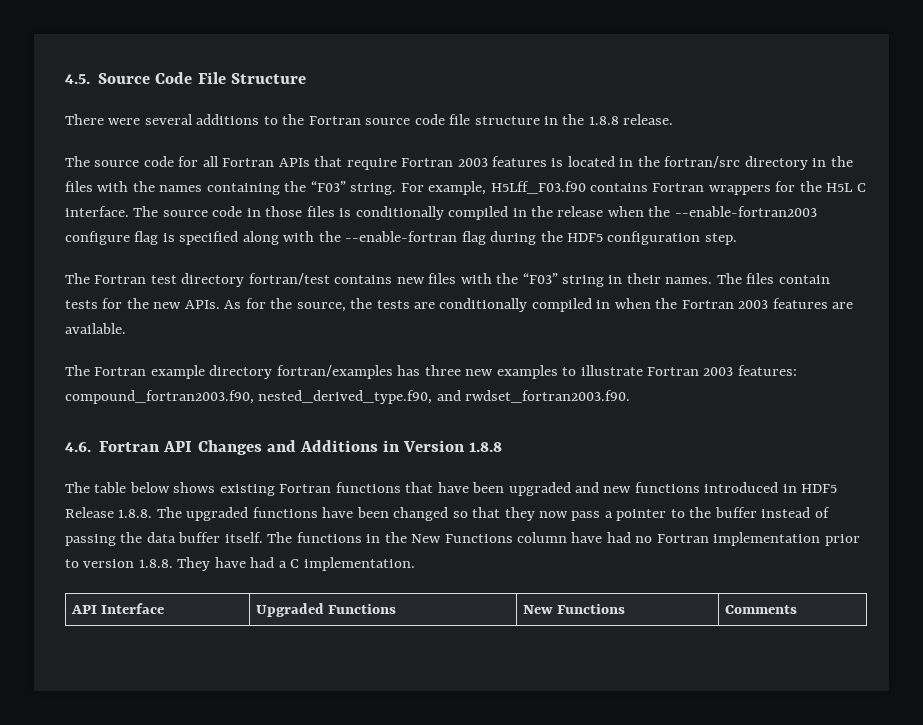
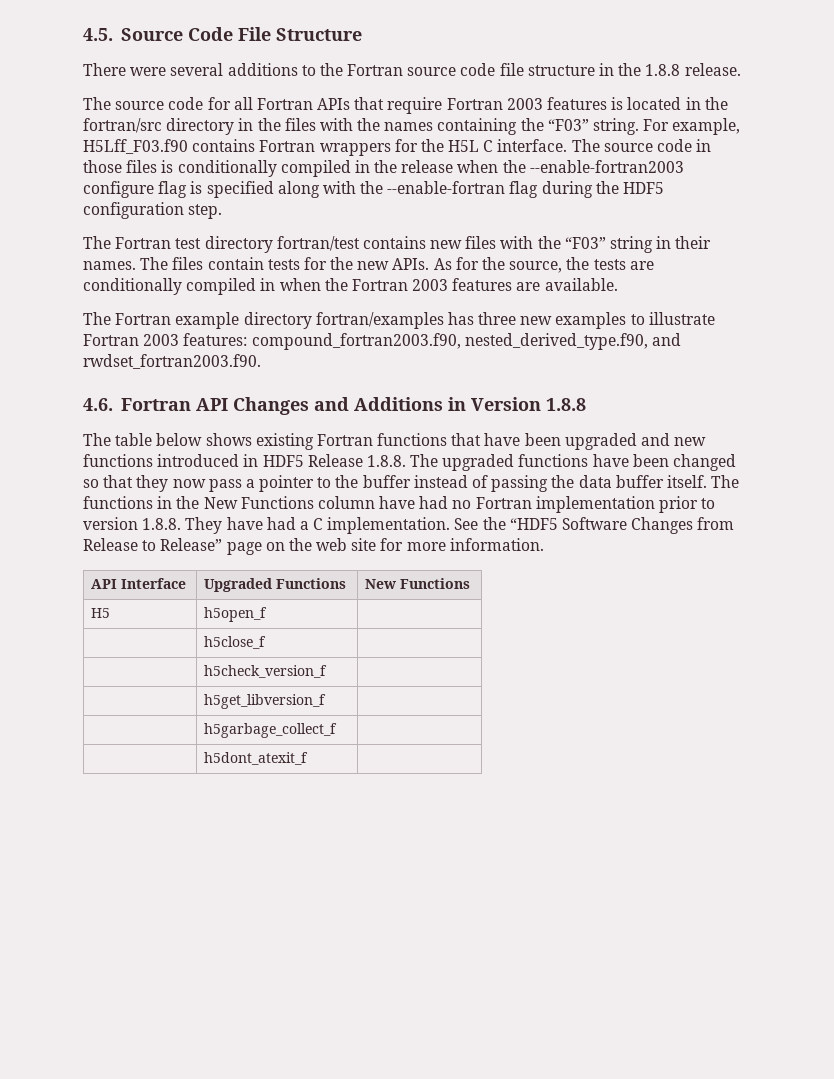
+ See the “HDF5 Software Changes from Release to Release” page on the web site for more information.
- API Interface | Upgraded Functions | New Functions | Comments
+ API Interface | Upgraded Functions | New Functions
+ H5 | h5open_f |
+ | h5close_f |
+ | h5check_version_f |
+ | h5get_libversion_f |
+ | h5garbage_collect_f |
+ | h5dont_atexit_f |

